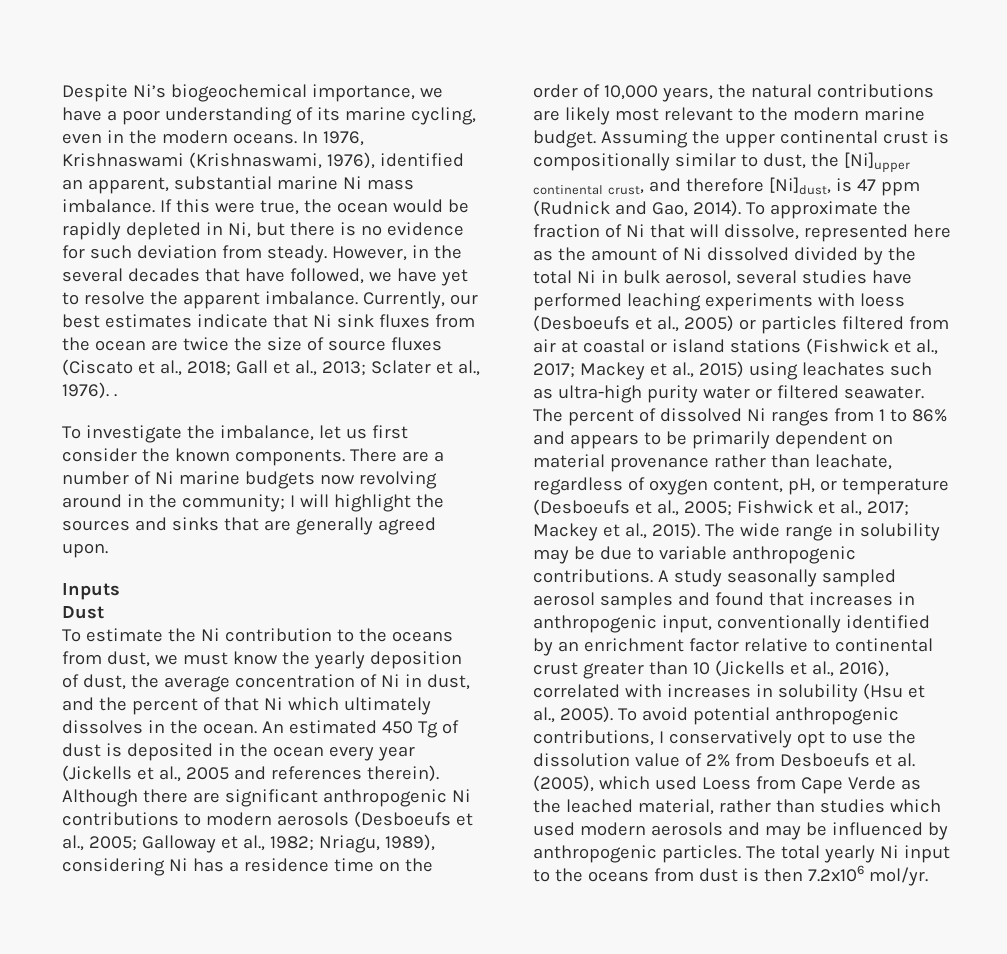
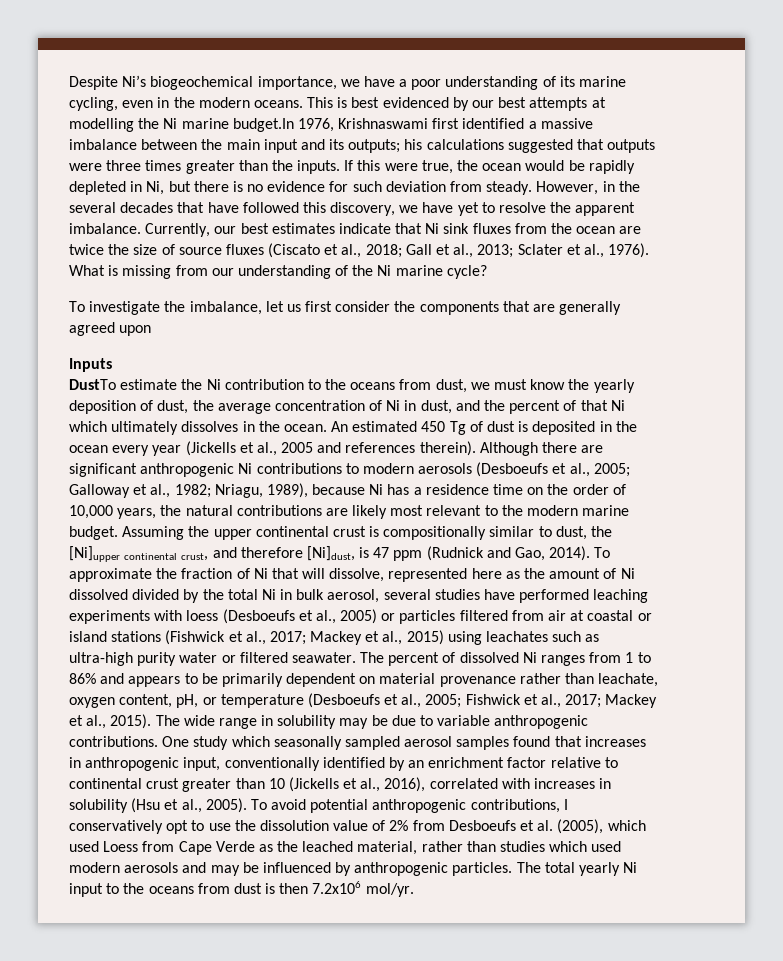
- In 1976, Krishnaswami (Krishnaswami, 1976), identified an apparent, substantial marine Ni mass imbalance.
+ This is best evidenced by our best attempts at modelling the Ni marine budget.In 1976, Krishnaswami first identified a massive imbalance between the main input and its outputs; his calculations suggested that outputs were three times greater than the inputs.
- However, in the several decades that have followed, we have yet to resolve the apparent imbalance.
+ However, in the several decades that have followed this discovery, we have yet to resolve the apparent imbalance.
- Currently, our best estimates indicate that Ni sink fluxes from the ocean are twice the size of source fluxes (Ciscato et al., 2018; Gall et al., 2013; Sclater et al., 1976). .
+ Currently, our best estimates indicate that Ni sink fluxes from the ocean are twice the size of source fluxes (Ciscato et al., 2018; Gall et al., 2013; Sclater et al., 1976). What is missing from our understanding of the Ni marine cycle?
- To investigate the imbalance, let us first consider the known components. There are a number of Ni marine budgets now revolving around in the community; I will highlight the sources and sinks that are generally agreed upon.
+ To investigate the imbalance, let us first consider the components that are generally agreed upon
- Dust
- To estimate the Ni contribution to the oceans from dust, we must know the yearly deposition of dust, the average concentration of Ni in dust, and the percent of that Ni which ultimately dissolves in the ocean.
+ DustTo estimate the Ni contribution to the oceans from dust, we must know the yearly deposition of dust, the average concentration of Ni in dust, and the percent of that Ni which ultimately dissolves in the ocean.
- Although there are significant anthropogenic Ni contributions to modern aerosols (Desboeufs et al., 2005; Galloway et al., 1982; Nriagu, 1989), considering Ni has a residence time on the order of 10,000 years, the natural contributions are likely most relevant to the modern marine budget.
+ Although there are significant anthropogenic Ni contributions to modern aerosols (Desboeufs et al., 2005; Galloway et al., 1982; Nriagu, 1989), because Ni has a residence time on the order of 10,000 years, the natural contributions are likely most relevant to the modern marine budget.
- The percent of dissolved Ni ranges from 1 to 86% and appears to be primarily dependent on material provenance rather than leachate, regardless of oxygen content, pH, or temperature (Desboeufs et al., 2005; Fishwick et al., 2017; Mackey et al., 2015).
+ The percent of dissolved Ni ranges from 1 to 86% and appears to be primarily dependent on material provenance rather than leachate, oxygen content, pH, or temperature (Desboeufs et al., 2005; Fishwick et al., 2017; Mackey et al., 2015).
- A study seasonally sampled aerosol samples and found that increases in anthropogenic input, conventionally identified by an enrichment factor relative to continental crust greater than 10 (Jickells et al., 2016), correlated with increases in solubility (Hsu et al., 2005).
+ One study which seasonally sampled aerosol samples found that increases in anthropogenic input, conventionally identified by an enrichment factor relative to continental crust greater than 10 (Jickells et al., 2016), correlated with increases in solubility (Hsu et al., 2005).

